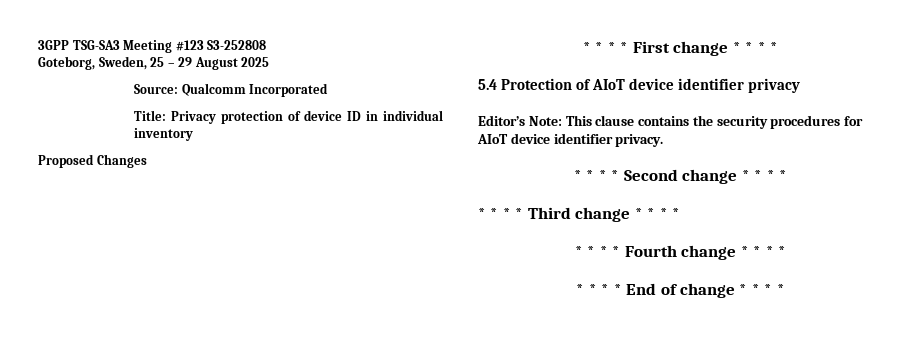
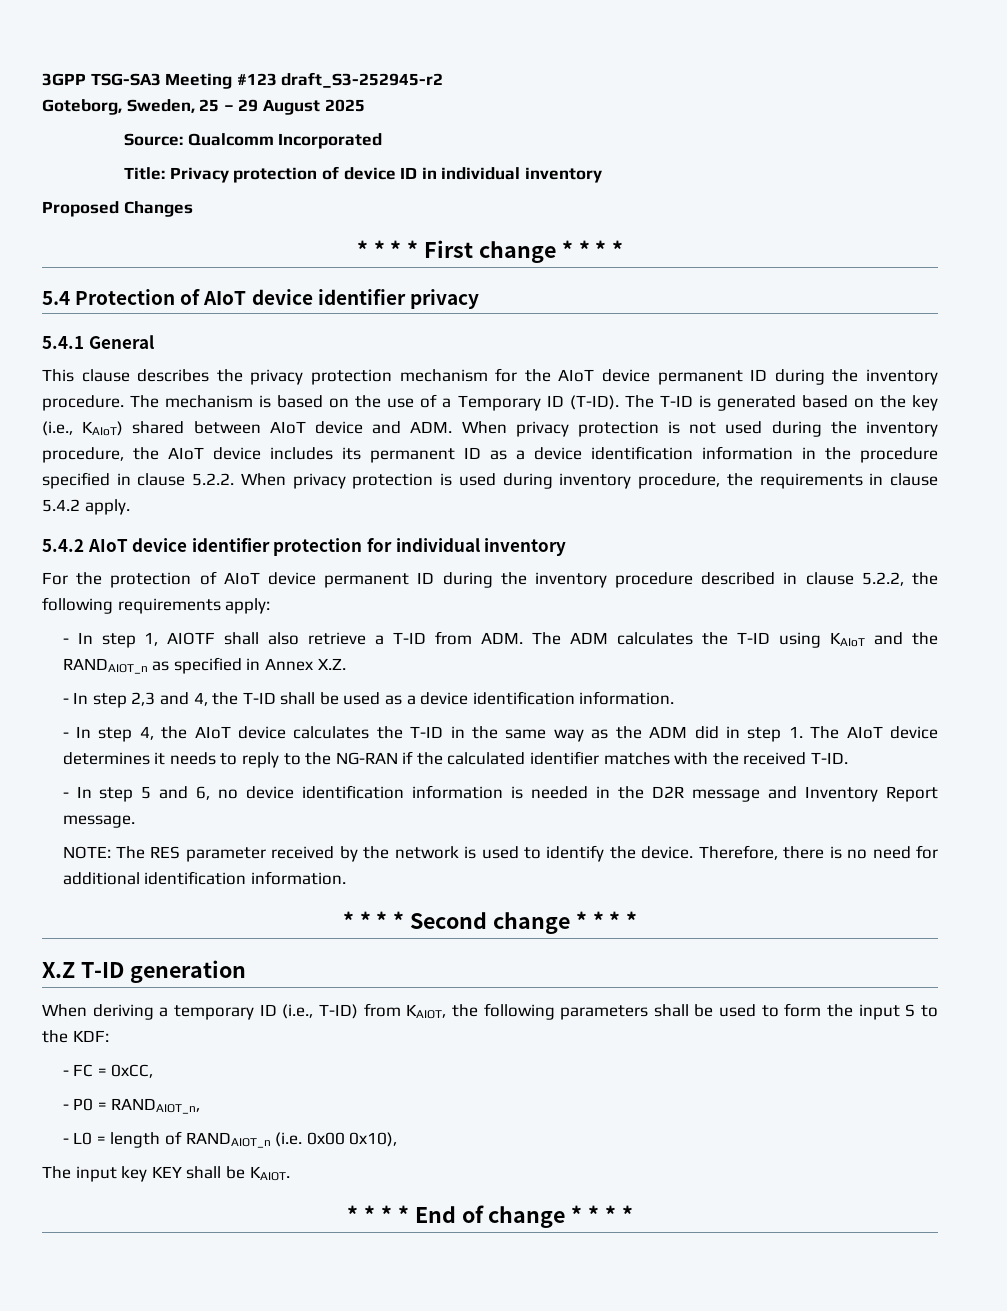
- 3GPP TSG-SA3 Meeting #123 S3-252808
+ 3GPP TSG-SA3 Meeting #123 draft_S3-252945-r2
- Editor’s Note: This clause contains the security procedures for AIoT device identifier privacy.
+ 5.4.1 General
+ This clause describes the privacy protection mechanism for the AIoT device permanent ID during the inventory procedure. The mechanism is based on the use of a Temporary ID (T-ID). The T-ID is generated based on the key (i.e., KAIoT) shared between AIoT device and ADM. When privacy protection is not used during the inventory procedure, the AIoT device includes its permanent ID as a device identification information in the procedure specified in clause 5.2.2. When privacy protection is used during inventory procedure, the requirements in clause 5.4.2 apply.
+ 5.4.2 AIoT device identifier protection for individual inventory
+ For the protection of AIoT device permanent ID during the inventory procedure described in clause 5.2.2, the following requirements apply:
+ - In step 1, AIOTF shall also retrieve a T-ID from ADM. The ADM calculates the T-ID using KAIoT and the RANDAIOT_n as specified in Annex X.Z.
+ - In step 2,3 and 4, the T-ID shall be used as a device identification information.
+ - In step 4, the AIoT device calculates the T-ID in the same way as the ADM did in step 1. The AIoT device determines it needs to reply to the NG-RAN if the calculated identifier matches with the received T-ID.
+ - In step 5 and 6, no device identification information is needed in the D2R message and Inventory Report message.
+ NOTE: The RES parameter received by the network is used to identify the device. Therefore, there is no need for additional identification information.
- * * * * Third change * * * *
- * * * * Fourth change * * * *
+ X.Z T-ID generation
+ When deriving a temporary ID (i.e., T-ID) from KAIOT, the following parameters shall be used to form the input S to the KDF:
+ - FC = 0xCC,
+ - P0 = RANDAIOT_n,
+ - L0 = length of RANDAIOT_n (i.e. 0x00 0x10),
+ The input key KEY shall be KAIOT.

